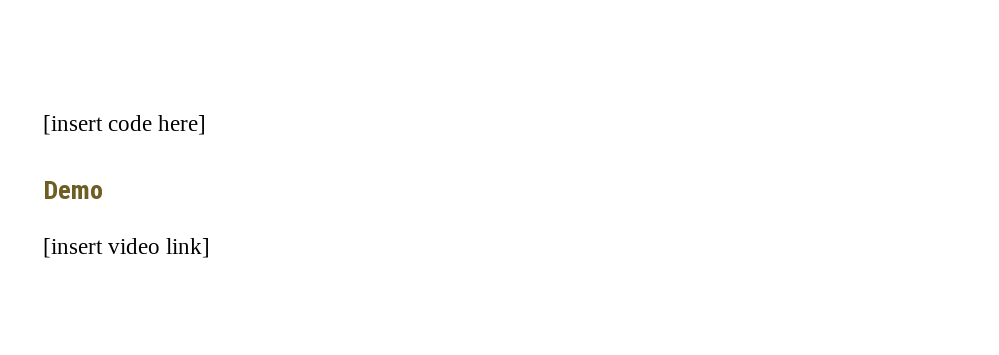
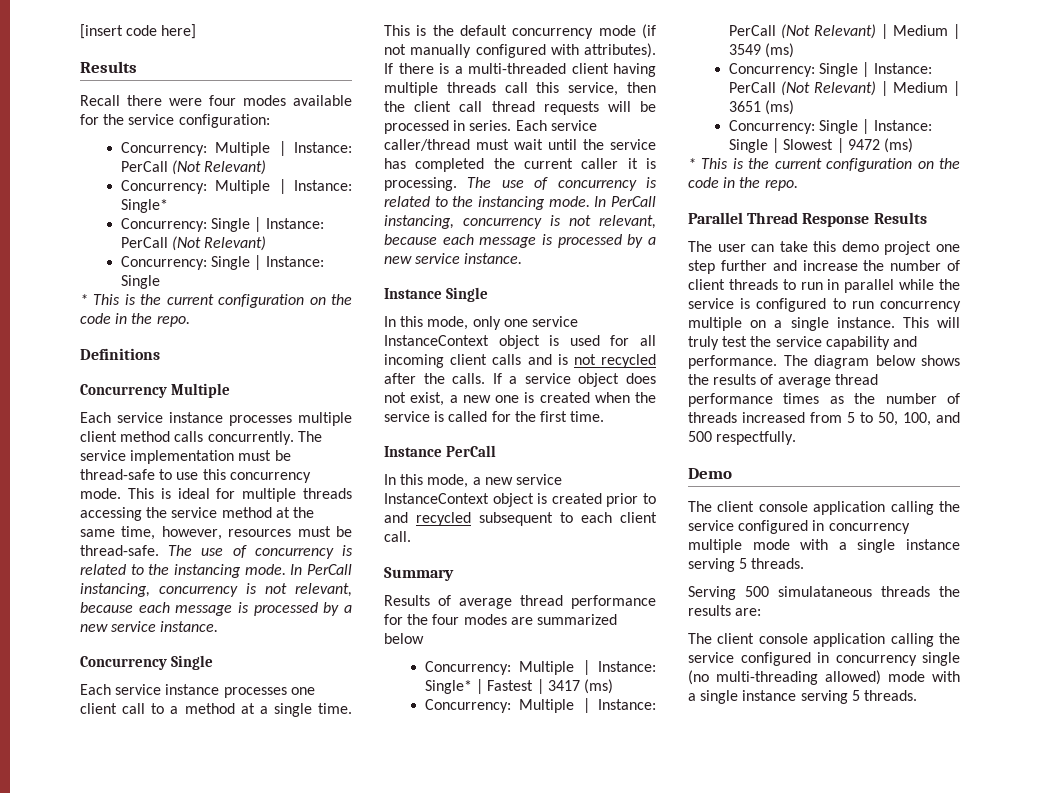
  [insert code here]
+ Results
+ Recall there were four modes available for the service configuration:
+ Concurrency: Multiple | Instance: PerCall (Not Relevant)
+ Concurrency: Multiple | Instance: Single*
+ Concurrency: Single | Instance: PerCall (Not Relevant)
+ Concurrency: Single | Instance: Single
+ * This is the current configuration on the code in the repo.
+ Definitions
+ Concurrency Multiple
+ Each service instance processes multiple client method calls concurrently. The service implementation must be thread-safe to use this concurrency mode. This is ideal for multiple threads accessing the service method at the same time, however, resources must be thread-safe. The use of concurrency is related to the instancing mode. In PerCall instancing, concurrency is not relevant, because each message is processed by a new service instance.
+ Concurrency Single
+ Each service instance processes one client call to a method at a single time. This is the default concurrency mode (if not manually configured with attributes). If there is a multi-threaded client having multiple threads call this service, then the client call thread requests will be processed in series. Each service caller/thread must wait until the service has completed the current caller it is processing. The use of concurrency is related to the instancing mode. In PerCall instancing, concurrency is not relevant, because each message is processed by a new service instance.
+ Instance Single
+ In this mode, only one service InstanceContext object is used for all incoming client calls and is not recycled after the calls. If a service object does not exist, a new one is created when the service is called for the first time.
+ Instance PerCall
+ In this mode, a new service InstanceContext object is created prior to and recycled subsequent to each client call.
+ Summary
+ Results of average thread performance for the four modes are summarized below
+ Concurrency: Multiple | Instance: Single* | Fastest | 3417 (ms)
+ Concurrency: Multiple | Instance: PerCall (Not Relevant) | Medium | 3549 (ms)
+ Concurrency: Single | Instance: PerCall (Not Relevant) | Medium | 3651 (ms)
+ Concurrency: Single | Instance: Single | Slowest | 9472 (ms)
+ * This is the current configuration on the code in the repo.
+ Parallel Thread Response Results
+ The user can take this demo project one step further and increase the number of client threads to run in parallel while the service is configured to run concurrency multiple on a single instance. This will truly test the service capability and performance. The diagram below shows the results of average thread performance times as the number of threads increased from 5 to 50, 100, and 500 respectfully.
  Demo
- [insert video link]
+ The client console application calling the service configured in concurrency multiple mode with a single instance serving 5 threads.
+ Serving 500 simulataneous threads the results are:
+ The client console application calling the service configured in concurrency single (no multi-threading allowed) mode with a single instance serving 5 threads.

